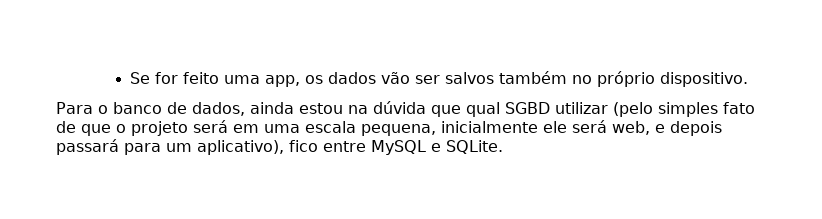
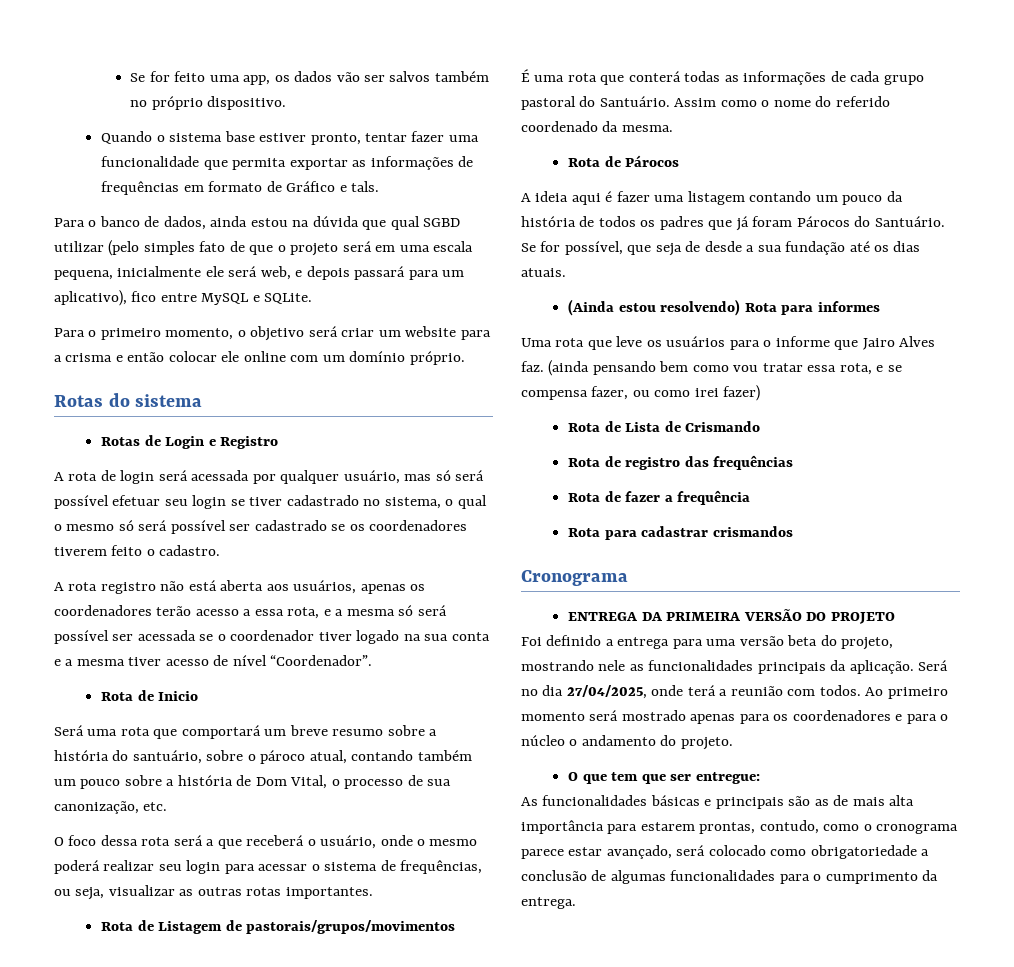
+ Quando o sistema base estiver pronto, tentar fazer uma funcionalidade que permita exportar as informações de frequências em formato de Gráfico e tals.
+ Para o primeiro momento, o objetivo será criar um website para a crisma e então colocar ele online com um domínio próprio.
+ Rotas do sistema
+ Rotas de Login e Registro
+ A rota de login será acessada por qualquer usuário, mas só será possível efetuar seu login se tiver cadastrado no sistema, o qual o mesmo só será possível ser cadastrado se os coordenadores tiverem feito o cadastro.
+ A rota registro não está aberta aos usuários, apenas os coordenadores terão acesso a essa rota, e a mesma só será possível ser acessada se o coordenador tiver logado na sua conta e a mesma tiver acesso de nível “Coordenador”.
+ Rota de Inicio
+ Será uma rota que comportará um breve resumo sobre a história do santuário, sobre o pároco atual, contando também um pouco sobre a história de Dom Vital, o processo de sua canonização, etc.
+ O foco dessa rota será a que receberá o usuário, onde o mesmo poderá realizar seu login para acessar o sistema de frequências, ou seja, visualizar as outras rotas importantes.
+ Rota de Listagem de pastorais/grupos/movimentos
+ É uma rota que conterá todas as informações de cada grupo pastoral do Santuário. Assim como o nome do referido coordenado da mesma.
+ Rota de Párocos
+ A ideia aqui é fazer uma listagem contando um pouco da história de todos os padres que já foram Párocos do Santuário. Se for possível, que seja de desde a sua fundação até os dias atuais.
+ (Ainda estou resolvendo) Rota para informes
+ Uma rota que leve os usuários para o informe que Jairo Alves faz. (ainda pensando bem como vou tratar essa rota, e se compensa fazer, ou como irei fazer)
+ Rota de Lista de Crismando
+ Rota de registro das frequências
+ Rota de fazer a frequência
+ Rota para cadastrar crismandos
+ Cronograma
+ ENTREGA DA PRIMEIRA VERSÃO DO PROJETO
+ Foi definido a entrega para uma versão beta do projeto, mostrando nele as funcionalidades principais da aplicação. Será no dia 27/04/2025, onde terá a reunião com todos. Ao primeiro momento será mostrado apenas para os coordenadores e para o núcleo o andamento do projeto.
+ O que tem que ser entregue:
+ As funcionalidades básicas e principais são as de mais alta importância para estarem prontas, contudo, como o cronograma parece estar avançado, será colocado como obrigatoriedade a conclusão de algumas funcionalidades para o cumprimento da entrega.

